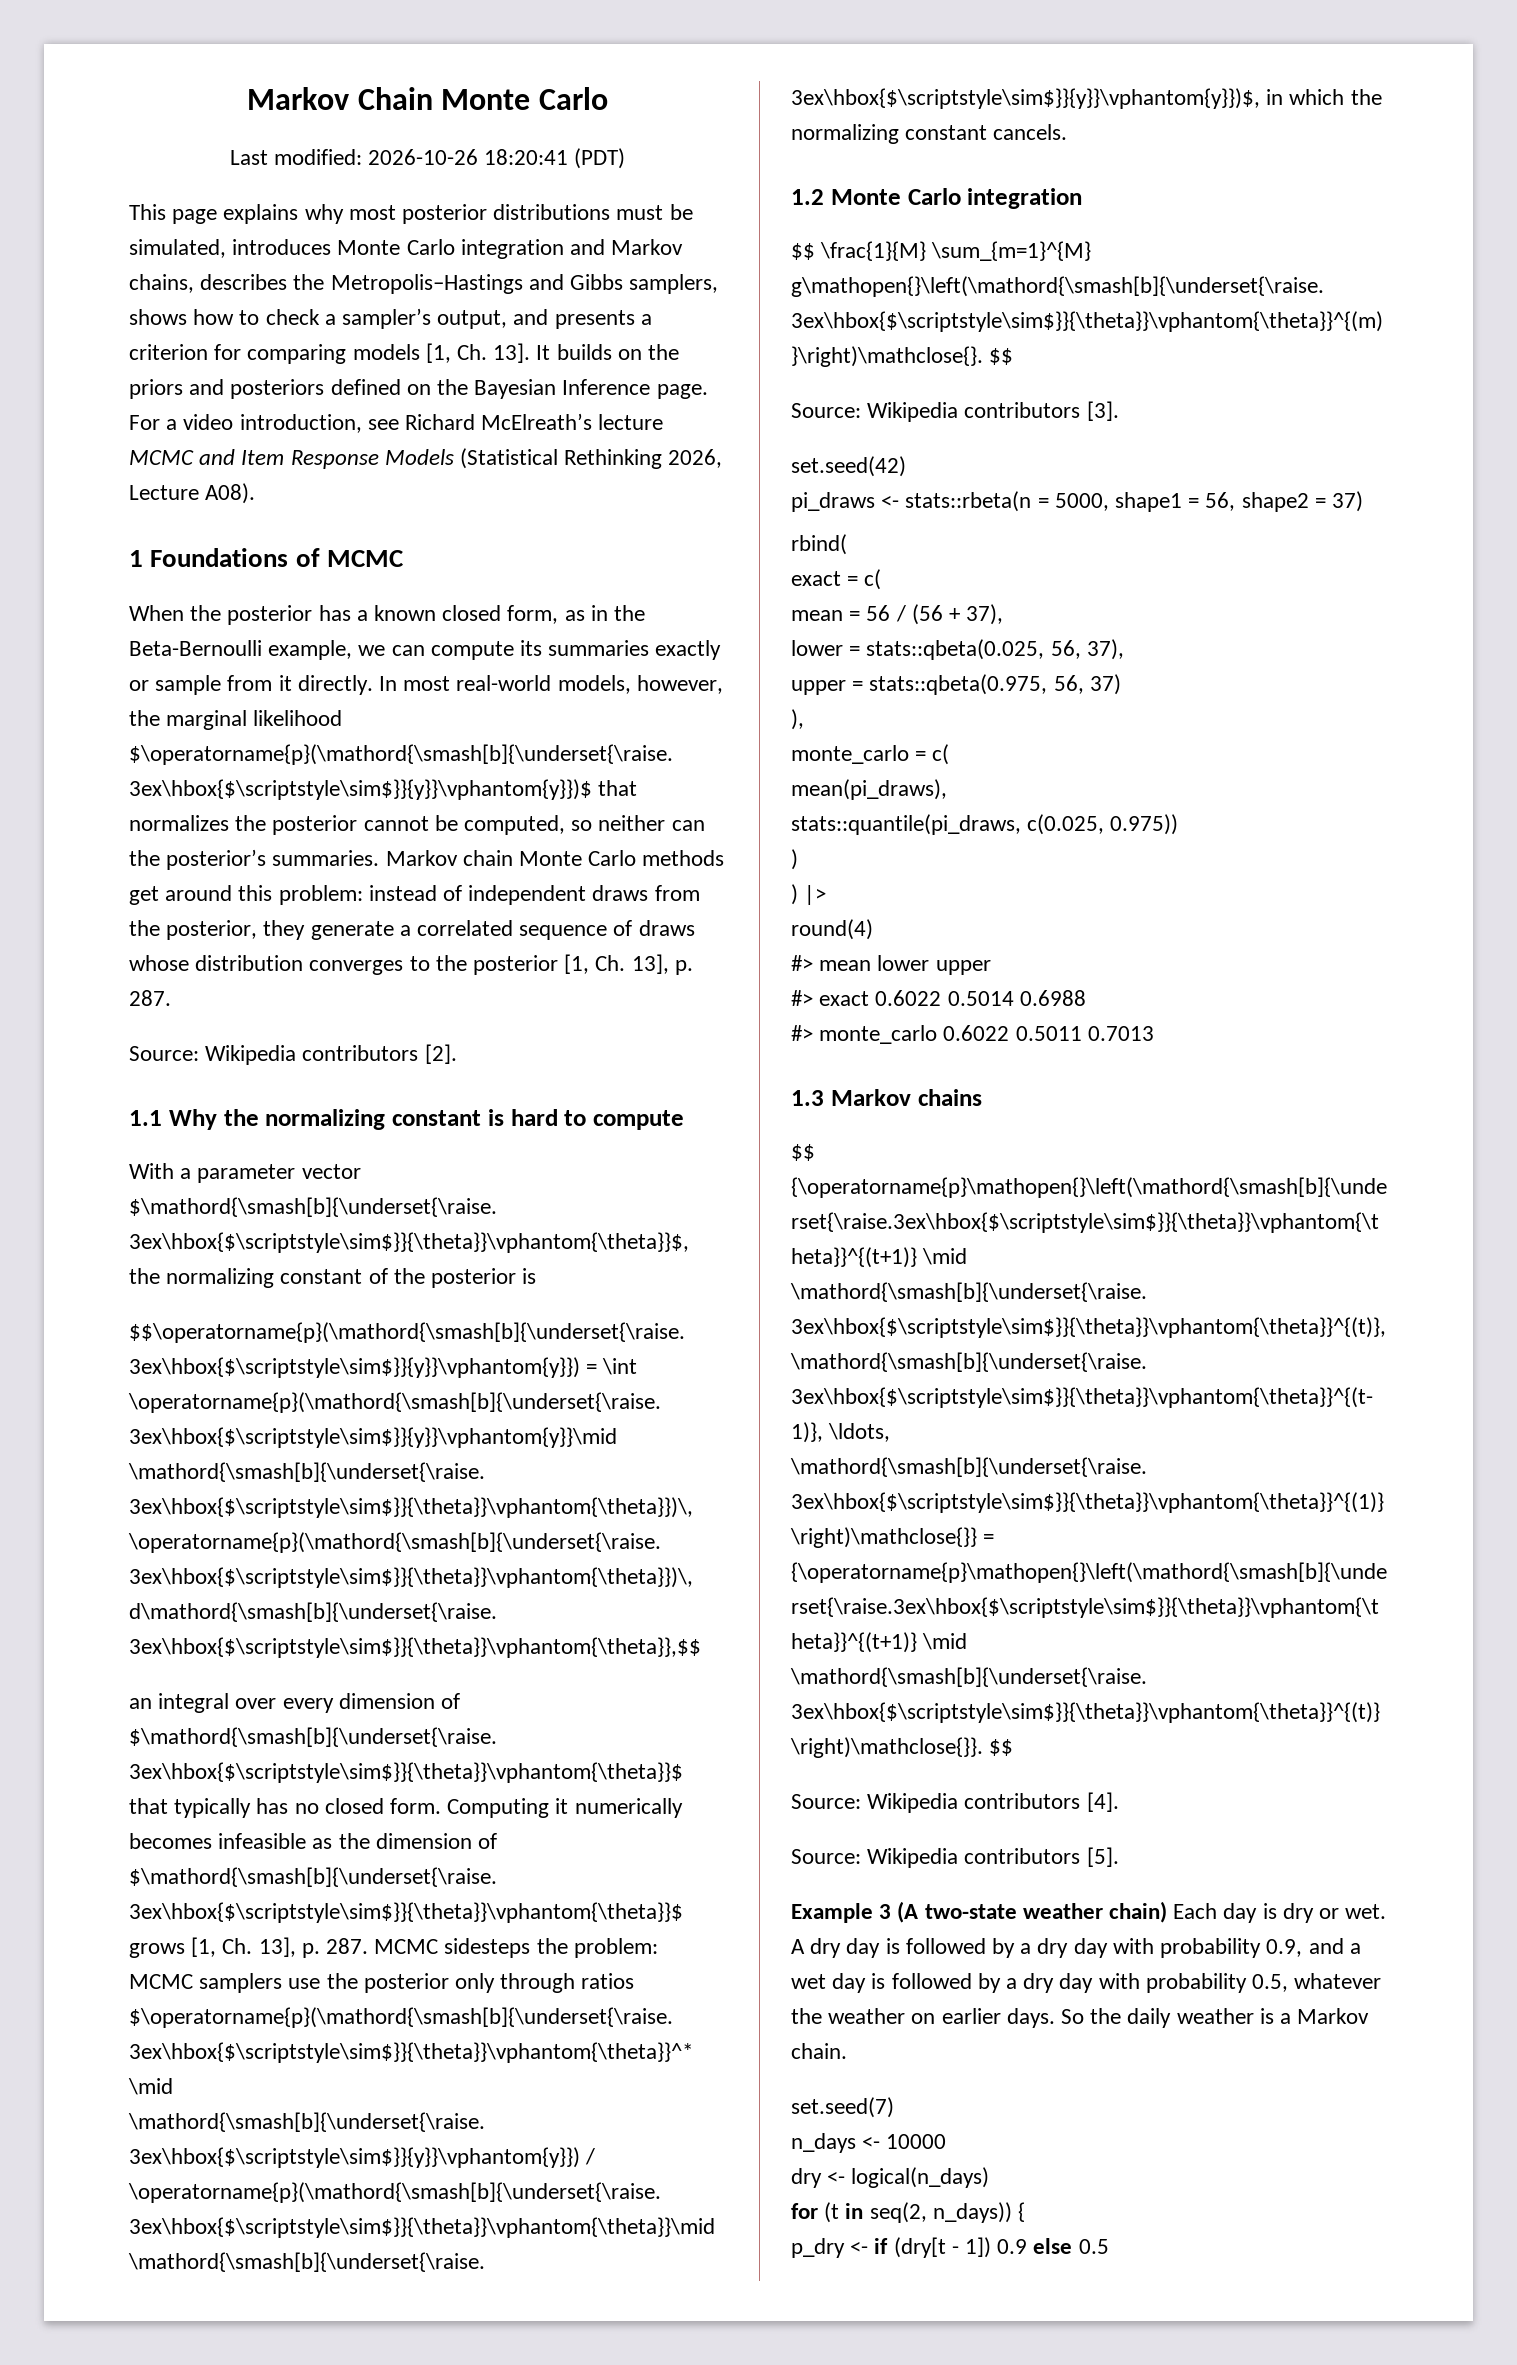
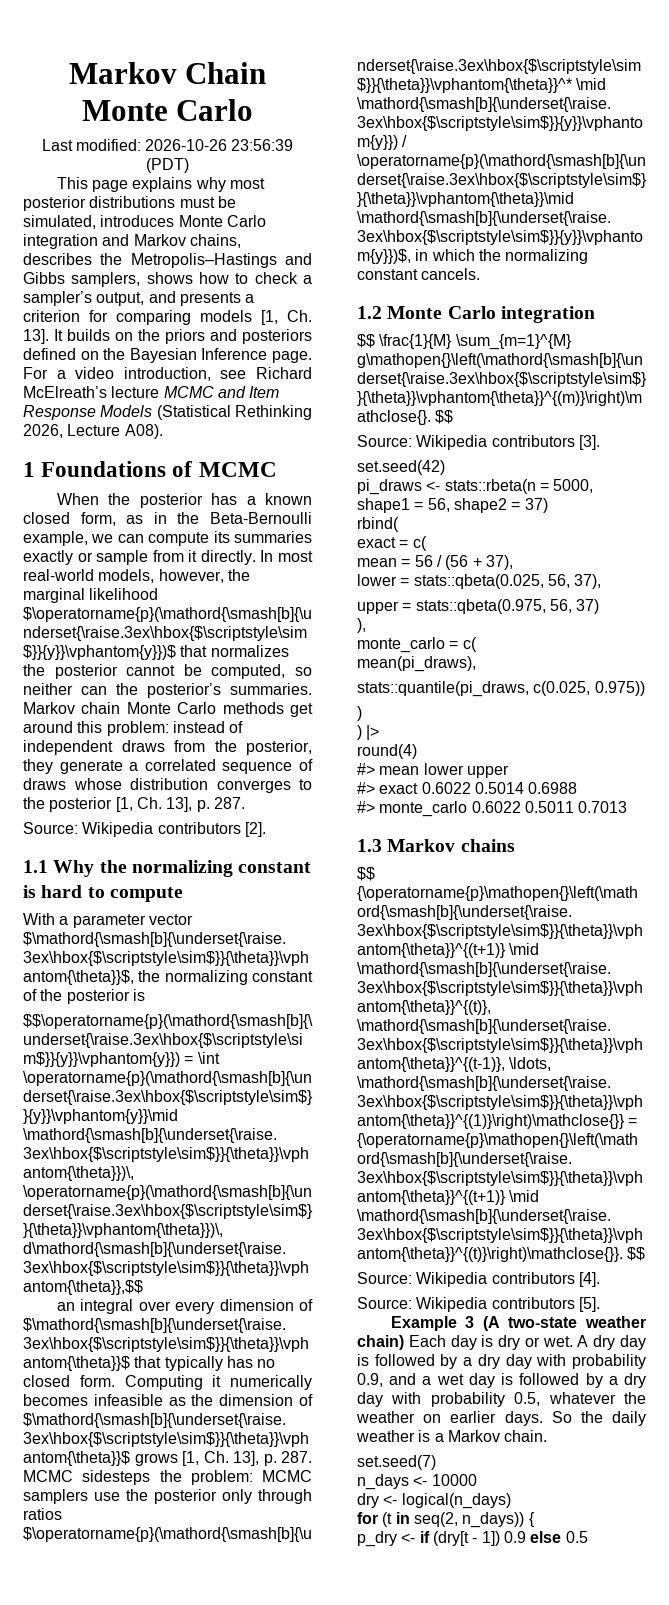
- Last modified: 2026-10-26 18:20:41 (PDT)
+ Last modified: 2026-10-26 23:56:39 (PDT)

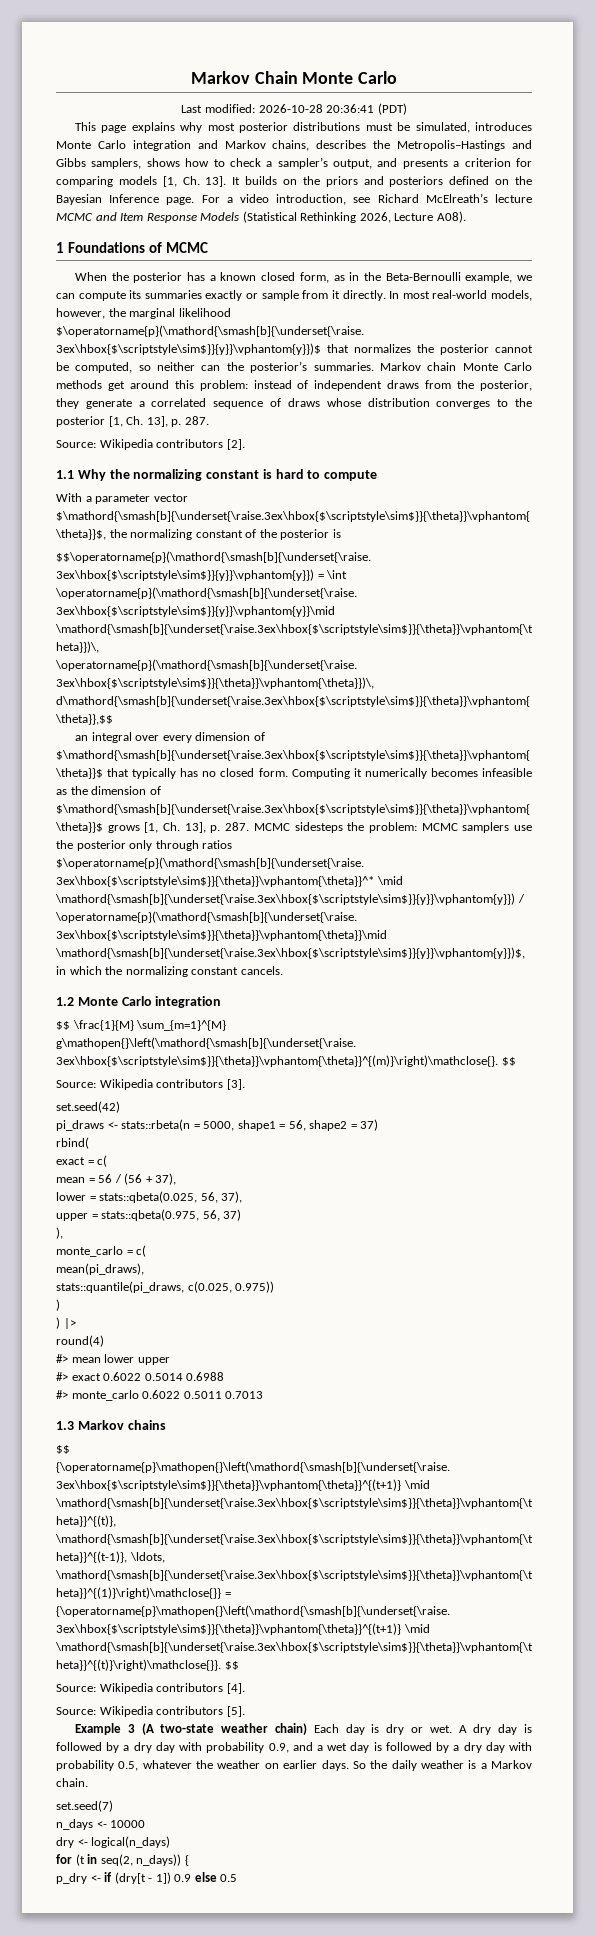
- Last modified: 2026-10-26 23:56:39 (PDT)
+ Last modified: 2026-10-28 20:36:41 (PDT)

